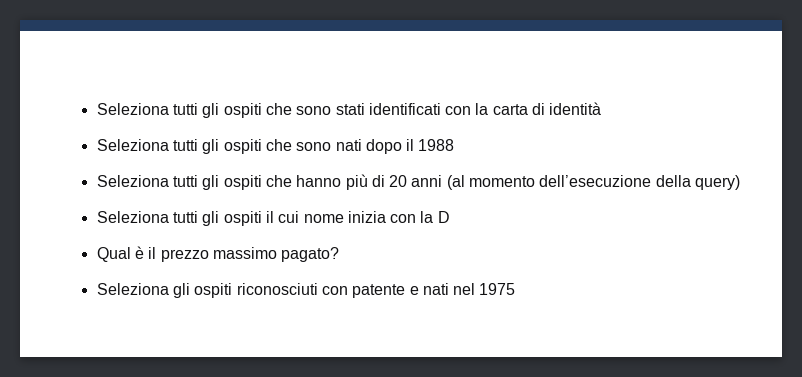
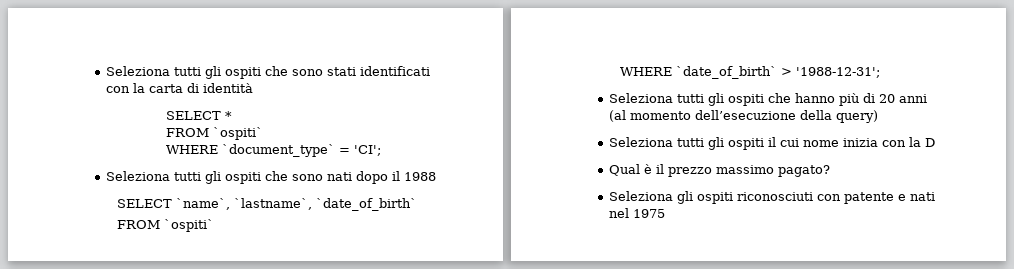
+ SELECT *
+ FROM `ospiti`
+ WHERE `document_type` = 'CI';
+ SELECT `name`, `lastname`, `date_of_birth`
+ FROM `ospiti`
+ WHERE `date_of_birth` > '1988-12-31';

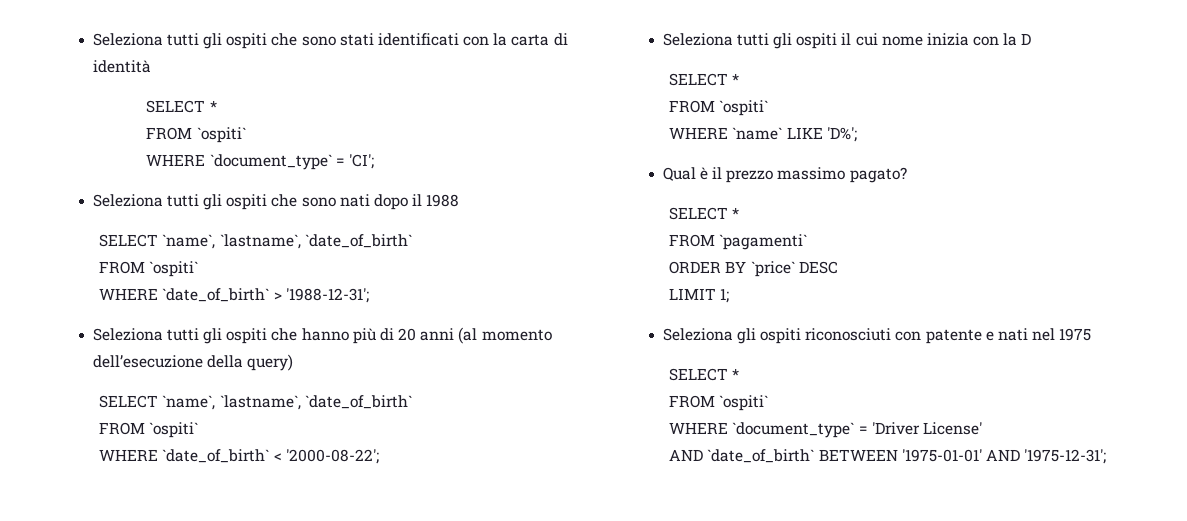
  Seleziona tutti gli ospiti che hanno più di 20 anni (al momento dell’esecuzione della query)
+ SELECT `name`, `lastname`, `date_of_birth`
+ FROM `ospiti`
+ WHERE `date_of_birth` < '2000-08-22';
  Seleziona tutti gli ospiti il cui nome inizia con la D
+ SELECT *
+ FROM `ospiti`
+ WHERE `name` LIKE 'D%';
  Qual è il prezzo massimo pagato?
+ SELECT *
+ FROM `pagamenti`
+ ORDER BY `price` DESC
+ LIMIT 1;
  Seleziona gli ospiti riconosciuti con patente e nati nel 1975
+ SELECT *
+ FROM `ospiti`
+ WHERE `document_type` = 'Driver License'
+ AND `date_of_birth` BETWEEN '1975-01-01' AND '1975-12-31';

